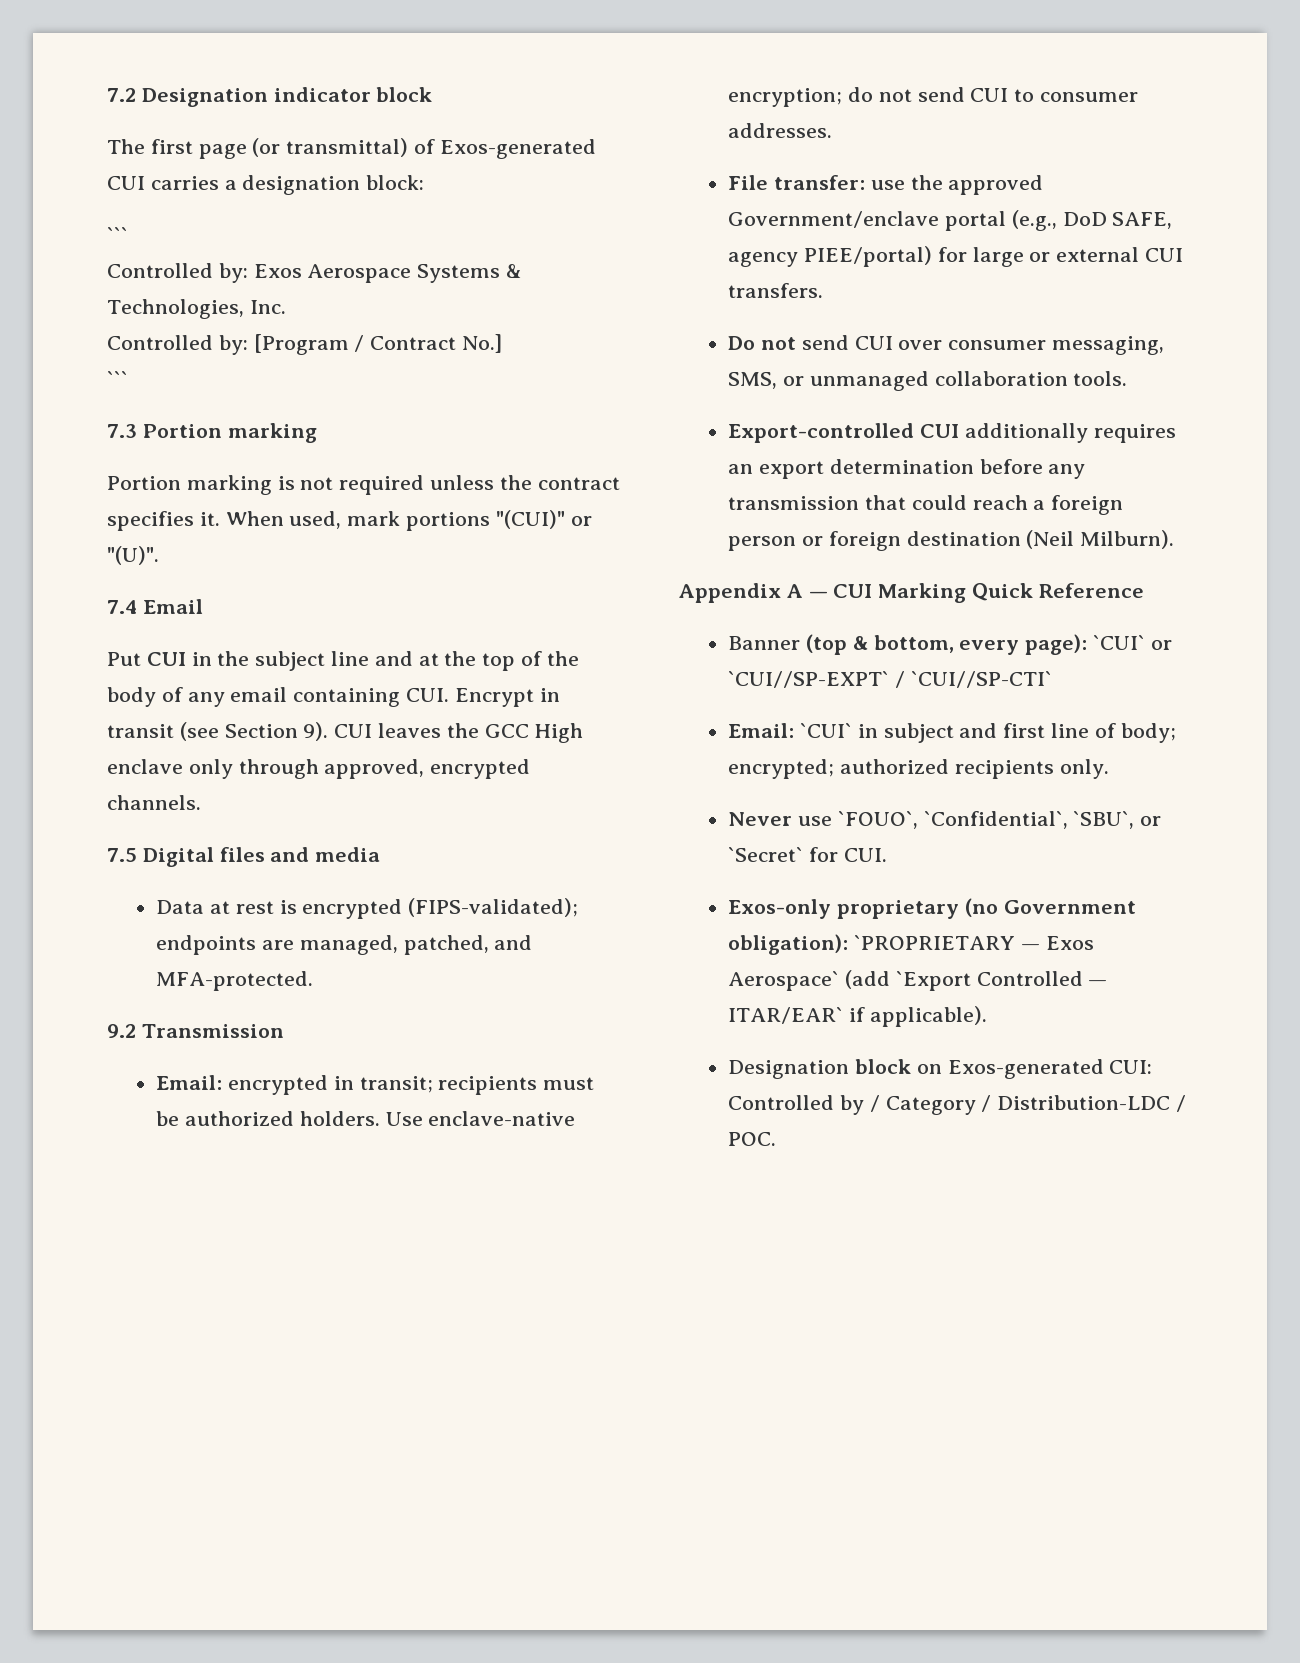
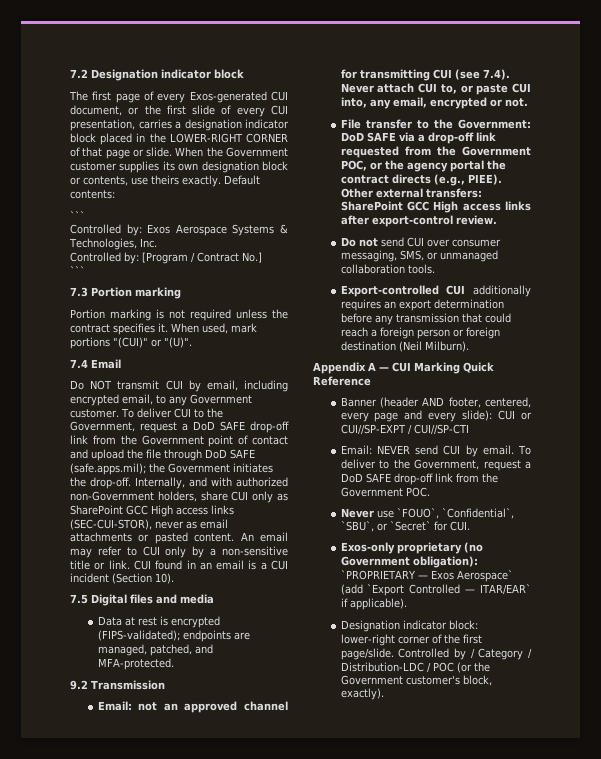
- The first page (or transmittal) of Exos-generated CUI carries a designation block:
+ The first page of every Exos-generated CUI document, or the first slide of every CUI presentation, carries a designation indicator block placed in the LOWER-RIGHT CORNER of that page or slide. When the Government customer supplies its own designation block or contents, use theirs exactly. Default contents:
- Put CUI in the subject line and at the top of the body of any email containing CUI. Encrypt in transit (see Section 9). CUI leaves the GCC High enclave only through approved, encrypted channels.
+ Do NOT transmit CUI by email, including encrypted email, to any Government customer. To deliver CUI to the Government, request a DoD SAFE drop-off link from the Government point of contact and upload the file through DoD SAFE (safe.apps.mil); the Government initiates the drop-off. Internally, and with authorized non-Government holders, share CUI only as SharePoint GCC High access links (SEC-CUI-STOR), never as email attachments or pasted content. An email may refer to CUI only by a non-sensitive title or link. CUI found in an email is a CUI incident (Section 10).
- Email: encrypted in transit; recipients must be authorized holders. Use enclave-native encryption; do not send CUI to consumer addresses.
- File transfer: use the approved Government/enclave portal (e.g., DoD SAFE, agency PIEE/portal) for large or external CUI transfers.
+ Email: not an approved channel for transmitting CUI (see 7.4). Never attach CUI to, or paste CUI into, any email, encrypted or not.
+ File transfer to the Government: DoD SAFE via a drop-off link requested from the Government POC, or the agency portal the contract directs (e.g., PIEE). Other external transfers: SharePoint GCC High access links after export-control review.
- Banner (top & bottom, every page): `CUI` or `CUI//SP-EXPT` / `CUI//SP-CTI`
- Email: `CUI` in subject and first line of body; encrypted; authorized recipients only.
+ Banner (header AND footer, centered, every page and every slide): CUI or CUI//SP-EXPT / CUI//SP-CTI
+ Email: NEVER send CUI by email. To deliver to the Government, request a DoD SAFE drop-off link from the Government POC.
- Designation block on Exos-generated CUI: Controlled by / Category / Distribution-LDC / POC.
+ Designation indicator block: lower-right corner of the first page/slide. Controlled by / Category / Distribution-LDC / POC (or the Government customer's block, exactly).

